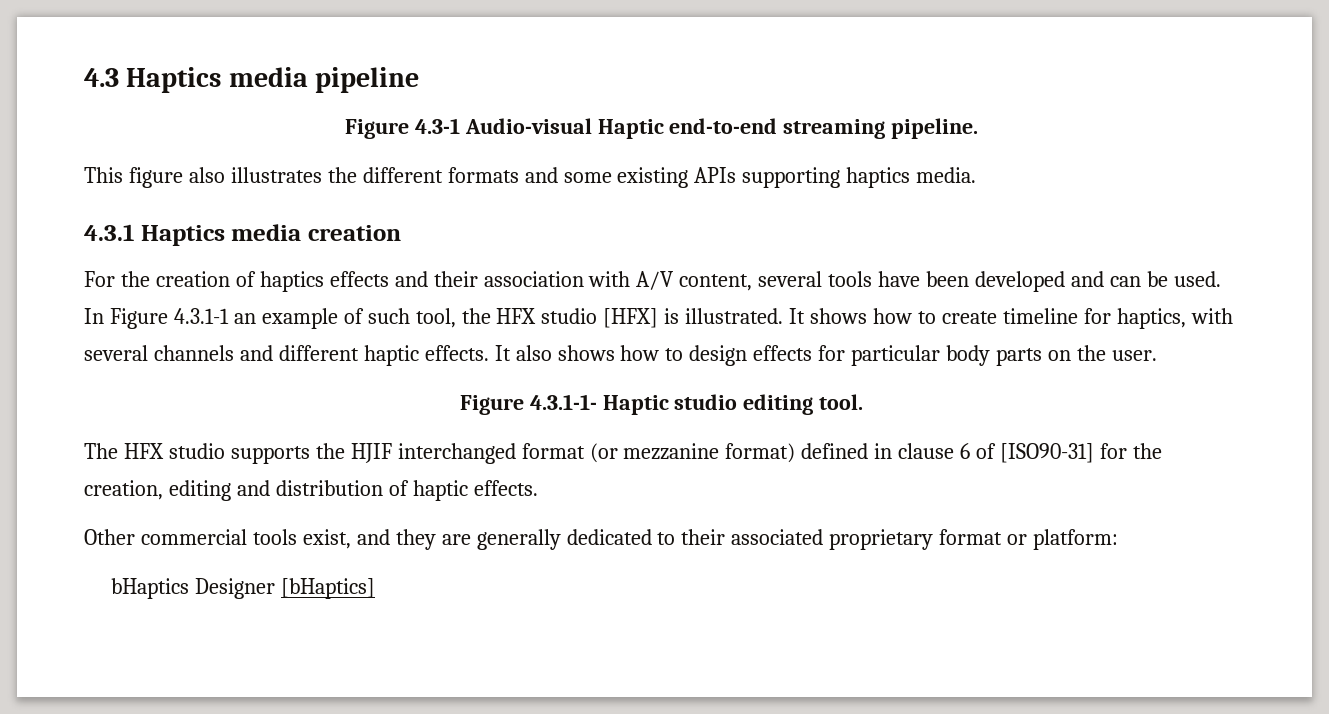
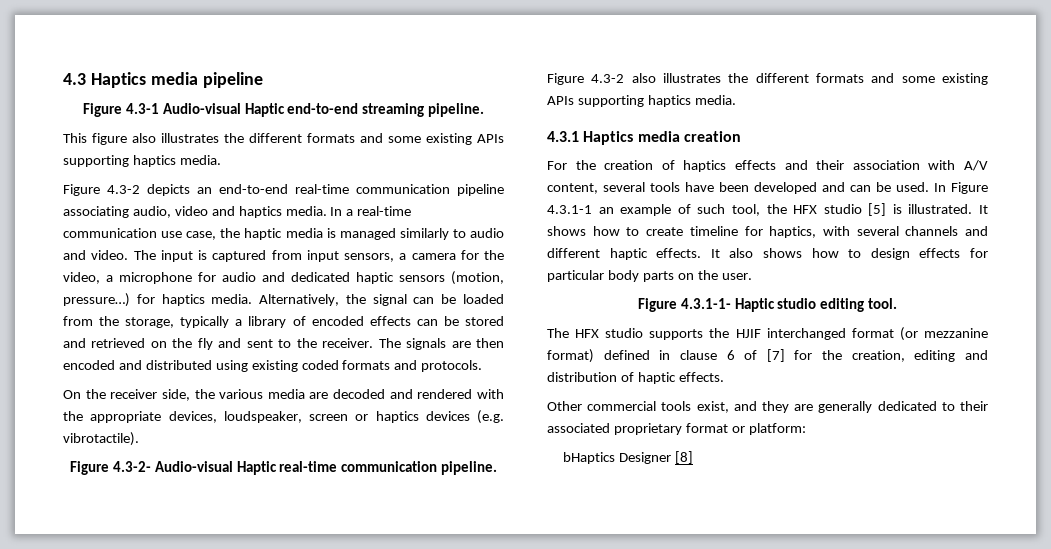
+ Figure 4.3-2 depicts an end-to-end real-time communication pipeline associating audio, video and haptics media. In a real-time communication use case, the haptic media is managed similarly to audio and video. The input is captured from input sensors, a camera for the video, a microphone for audio and dedicated haptic sensors (motion, pressure…) for haptics media. Alternatively, the signal can be loaded from the storage, typically a library of encoded effects can be stored and retrieved on the fly and sent to the receiver. The signals are then encoded and distributed using existing coded formats and protocols.
+ On the receiver side, the various media are decoded and rendered with the appropriate devices, loudspeaker, screen or haptics devices (e.g. vibrotactile).
+ Figure 4.3-2- Audio-visual Haptic real-time communication pipeline.
+ Figure 4.3-2 also illustrates the different formats and some existing APIs supporting haptics media.
- In Figure 4.3.1-1 an example of such tool, the HFX studio [HFX] is illustrated.
+ In Figure 4.3.1-1 an example of such tool, the HFX studio [5] is illustrated.
- The HFX studio supports the HJIF interchanged format (or mezzanine format) defined in clause 6 of [ISO90-31] for the creation, editing and distribution of haptic effects.
+ The HFX studio supports the HJIF interchanged format (or mezzanine format) defined in clause 6 of [7] for the creation, editing and distribution of haptic effects.
- bHaptics Designer [bHaptics]
+ bHaptics Designer [8]

